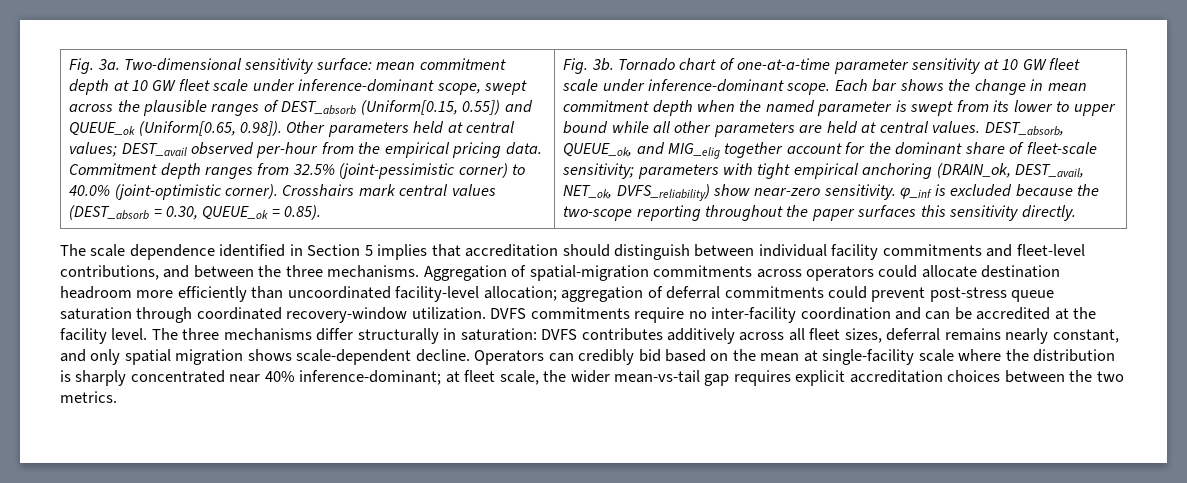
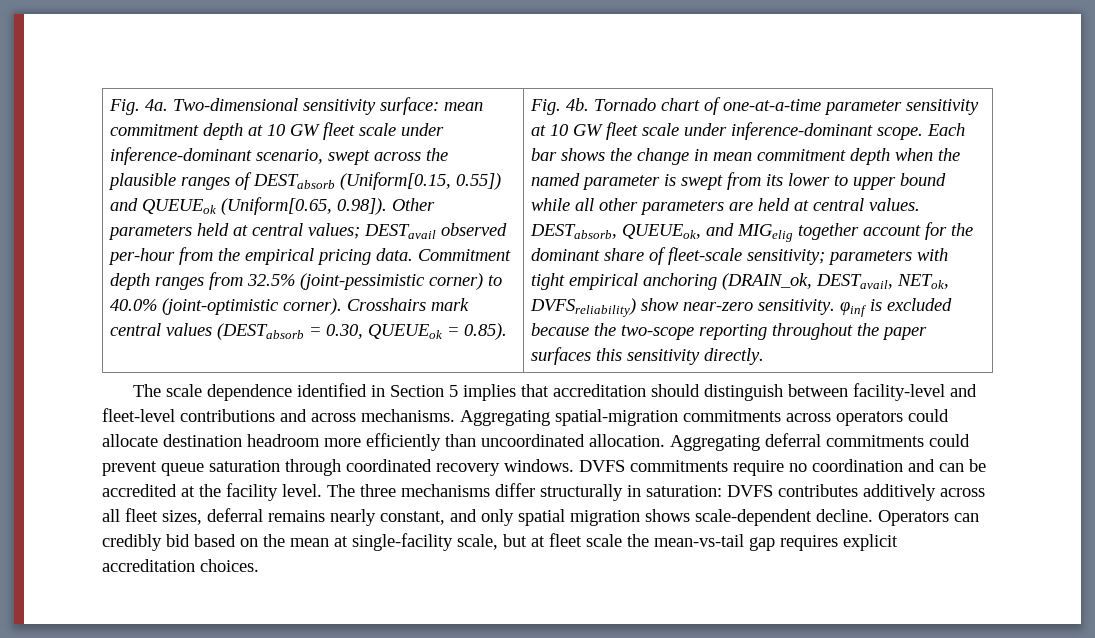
- Fig. 3a.
+ Fig. 4a.
- Two-dimensional sensitivity surface: mean commitment depth at 10 GW fleet scale under inference-dominant scope, swept across the plausible ranges of DEST_absorb (Uniform[0.15, 0.55]) and QUEUE_ok (Uniform[0.65, 0.98]). Other parameters held at central values; DEST_avail observed per-hour from the empirical pricing data.
+ Two-dimensional sensitivity surface: mean commitment depth at 10 GW fleet scale under inference-dominant scenario, swept across the plausible ranges of DESTabsorb (Uniform[0.15, 0.55]) and QUEUEok (Uniform[0.65, 0.98]). Other parameters held at central values; DESTavail observed per-hour from the empirical pricing data.
- Crosshairs mark central values (DEST_absorb = 0.30, QUEUE_ok = 0.85).
+ Crosshairs mark central values (DESTabsorb = 0.30, QUEUEok = 0.85).
- Fig. 3b.
+ Fig. 4b.
- DEST_absorb, QUEUE_ok, and MIG_elig together account for the dominant share of fleet-scale sensitivity; parameters with tight empirical anchoring (DRAIN_ok, DEST_avail, NET_ok, DVFS_reliability) show near-zero sensitivity. φ_inf is excluded because the two-scope reporting throughout the paper surfaces this sensitivity directly.
+ DESTabsorb, QUEUEok, and MIGelig together account for the dominant share of fleet-scale sensitivity; parameters with tight empirical anchoring (DRAIN_ok, DESTavail, NETok, DVFSreliability) show near-zero sensitivity. φinf is excluded because the two-scope reporting throughout the paper surfaces this sensitivity directly.
- The scale dependence identified in Section 5 implies that accreditation should distinguish between individual facility commitments and fleet-level contributions, and between the three mechanisms. Aggregation of spatial-migration commitments across operators could allocate destination headroom more efficiently than uncoordinated facility-level allocation; aggregation of deferral commitments could prevent post-stress queue saturation through coordinated recovery-window utilization.
+ The scale dependence identified in Section 5 implies that accreditation should distinguish between facility-level and fleet-level contributions and across mechanisms. Aggregating spatial-migration commitments across operators could allocate destination headroom more efficiently than uncoordinated allocation. Aggregating deferral commitments could prevent queue saturation through coordinated recovery windows.
- DVFS commitments require no inter-facility coordination and can be accredited at the facility level.
+ DVFS commitments require no coordination and can be accredited at the facility level.
- Operators can credibly bid based on the mean at single-facility scale where the distribution is sharply concentrated near 40% inference-dominant; at fleet scale, the wider mean-vs-tail gap requires explicit accreditation choices between the two metrics.
+ Operators can credibly bid based on the mean at single-facility scale, but at fleet scale the mean-vs-tail gap requires explicit accreditation choices.

